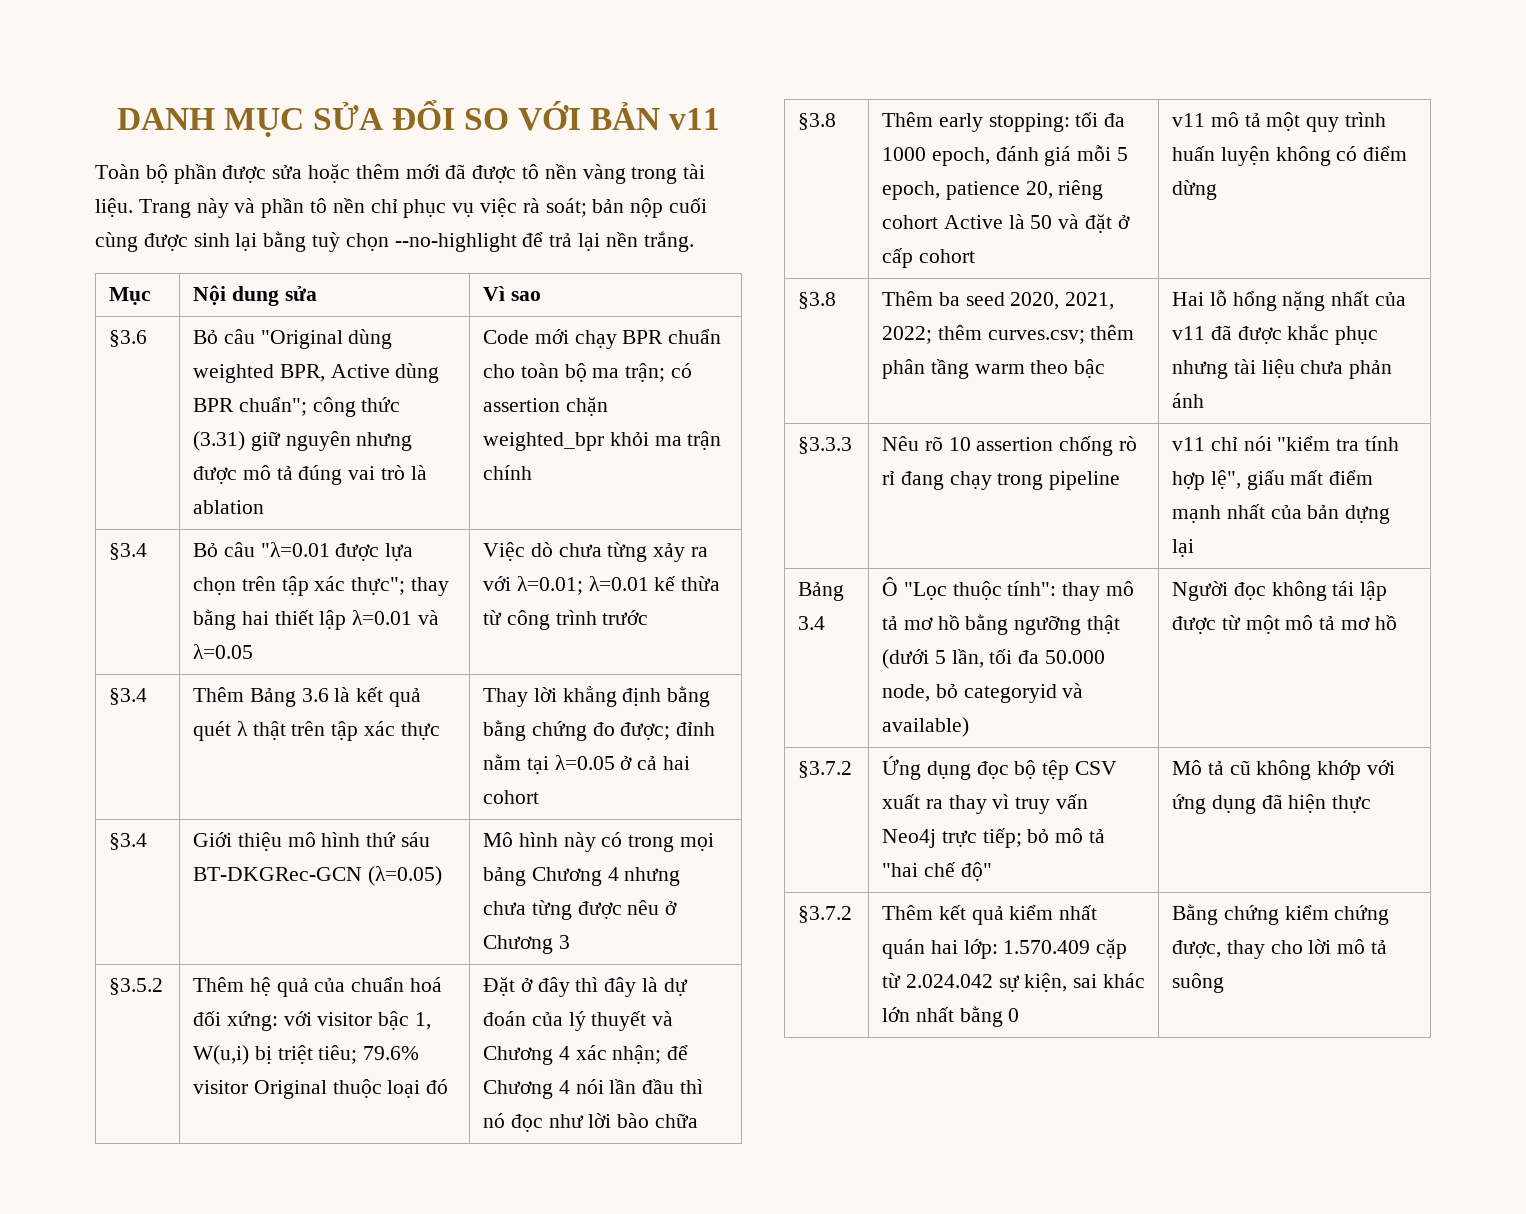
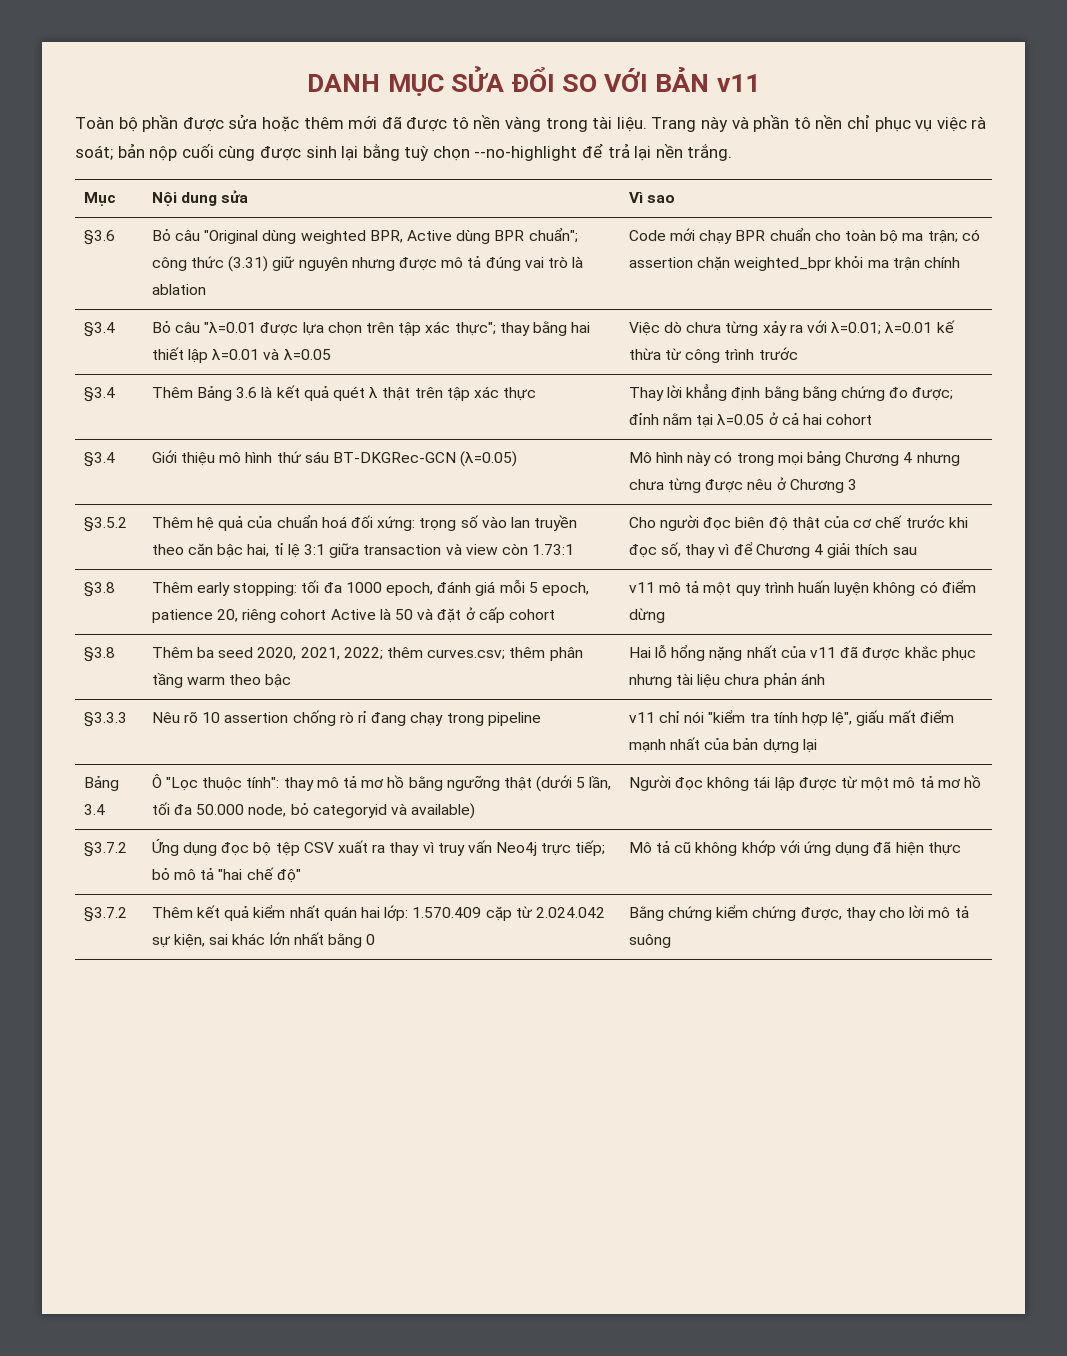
- Thêm hệ quả của chuẩn hoá đối xứng: với visitor bậc 1, W(u,i) bị triệt tiêu; 79.6% visitor Original thuộc loại đó | Đặt ở đây thì đây là dự đoán của lý thuyết và Chương 4 xác nhận; để Chương 4 nói lần đầu thì nó đọc như lời bào chữa
+ Thêm hệ quả của chuẩn hoá đối xứng: trọng số vào lan truyền theo căn bậc hai, tỉ lệ 3:1 giữa transaction và view còn 1.73:1 | Cho người đọc biên độ thật của cơ chế trước khi đọc số, thay vì để Chương 4 giải thích sau

